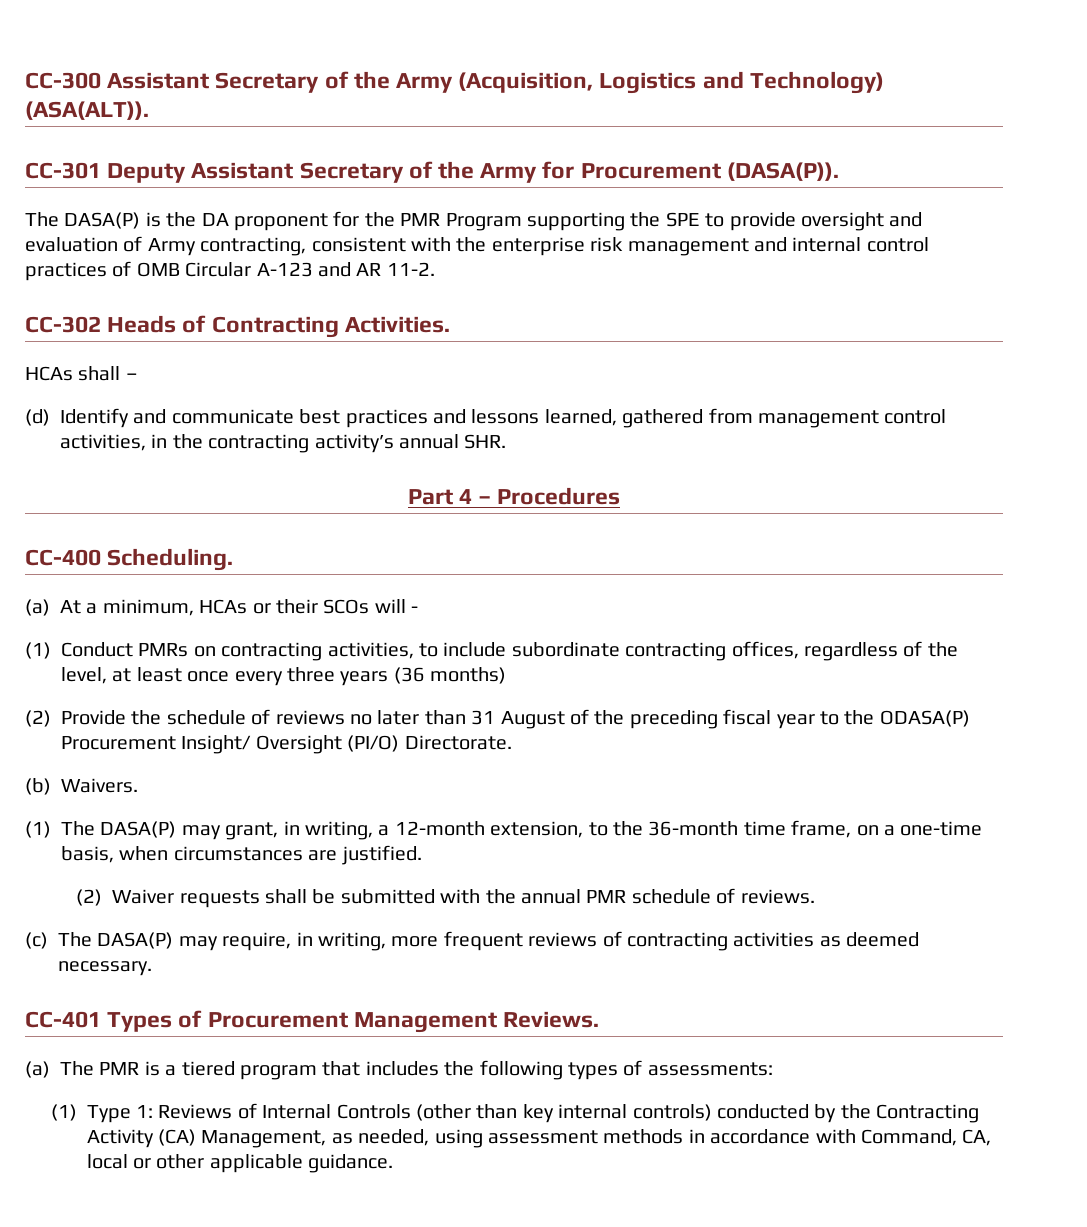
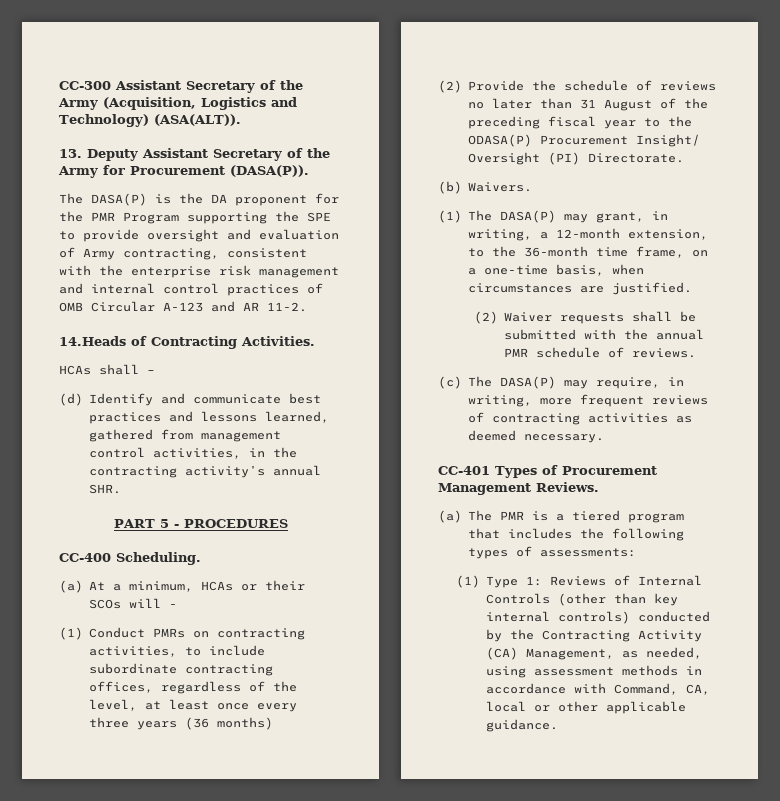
- CC-301 Deputy Assistant Secretary of the Army for Procurement (DASA(P)).
+ 13. Deputy Assistant Secretary of the Army for Procurement (DASA(P)).
- CC-302 Heads of Contracting Activities.
+ 14.Heads of Contracting Activities.
- Part 4 – Procedures
+ PART 5 - PROCEDURES
- (2) Provide the schedule of reviews no later than 31 August of the preceding fiscal year to the ODASA(P) Procurement Insight/ Oversight (PI/O) Directorate.
+ (2) Provide the schedule of reviews no later than 31 August of the preceding fiscal year to the ODASA(P) Procurement Insight/ Oversight (PI) Directorate.

